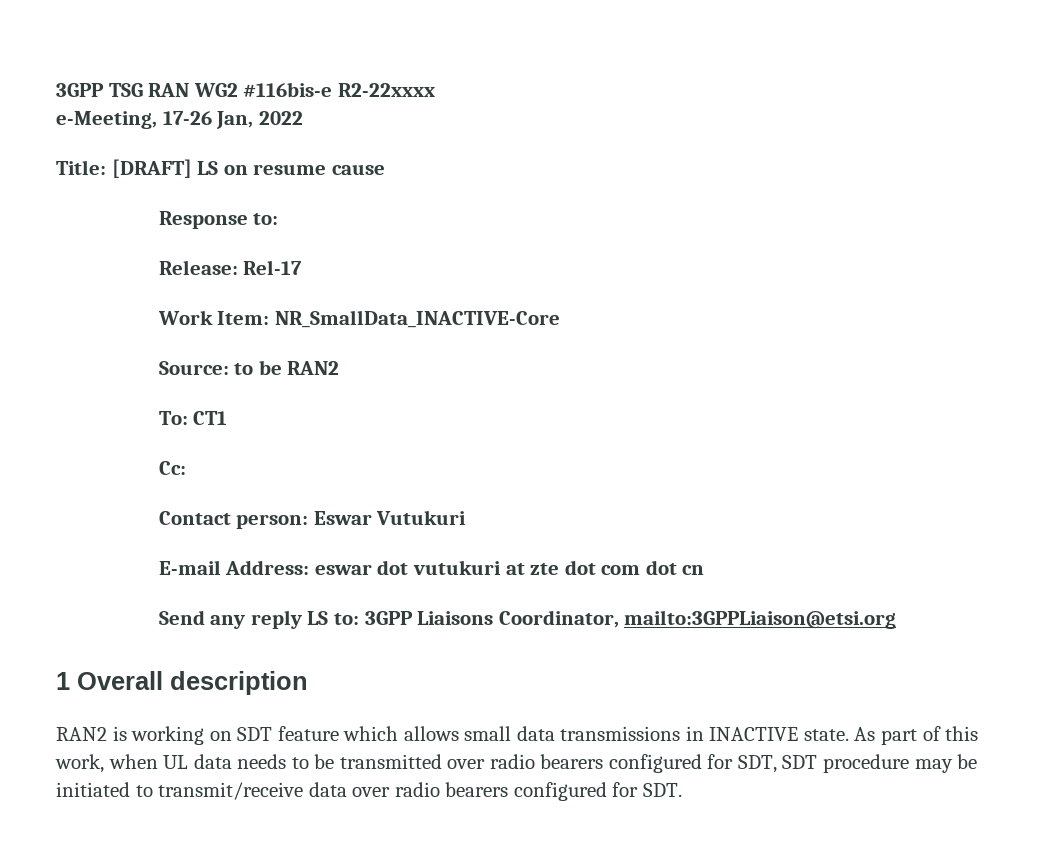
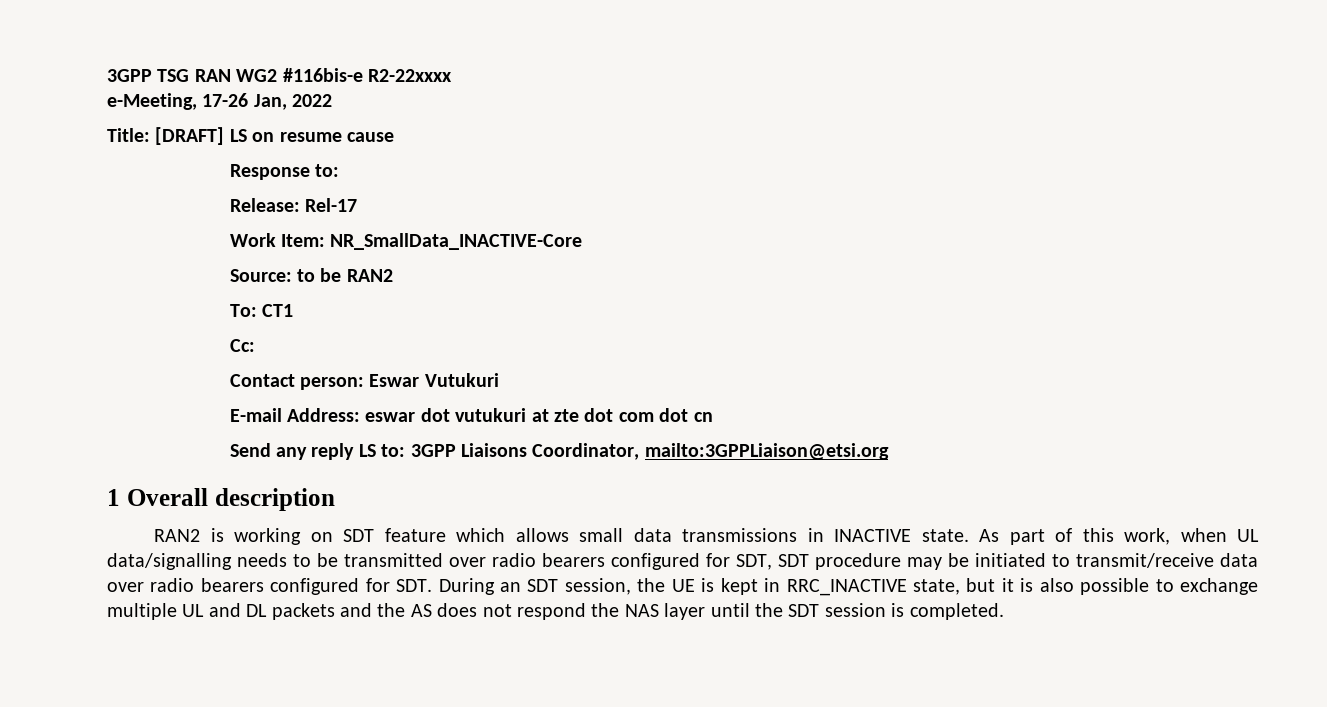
- As part of this work, when UL data needs to be transmitted over radio bearers configured for SDT, SDT procedure may be initiated to transmit/receive data over radio bearers configured for SDT.
+ As part of this work, when UL data/signalling needs to be transmitted over radio bearers configured for SDT, SDT procedure may be initiated to transmit/receive data over radio bearers configured for SDT. During an SDT session, the UE is kept in RRC_INACTIVE state, but it is also possible to exchange multiple UL and DL packets and the AS does not respond the NAS layer until the SDT session is completed.

